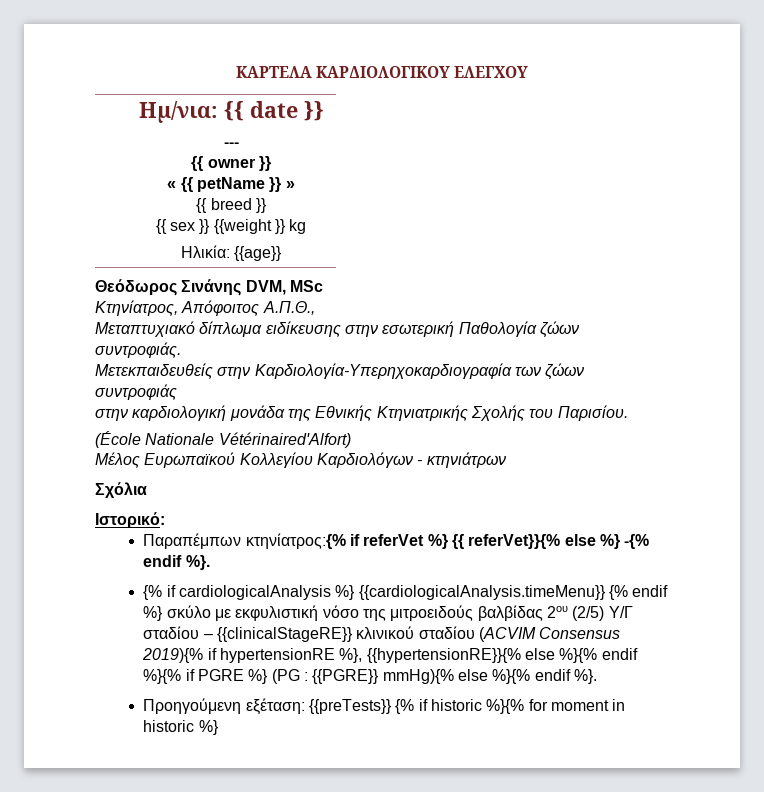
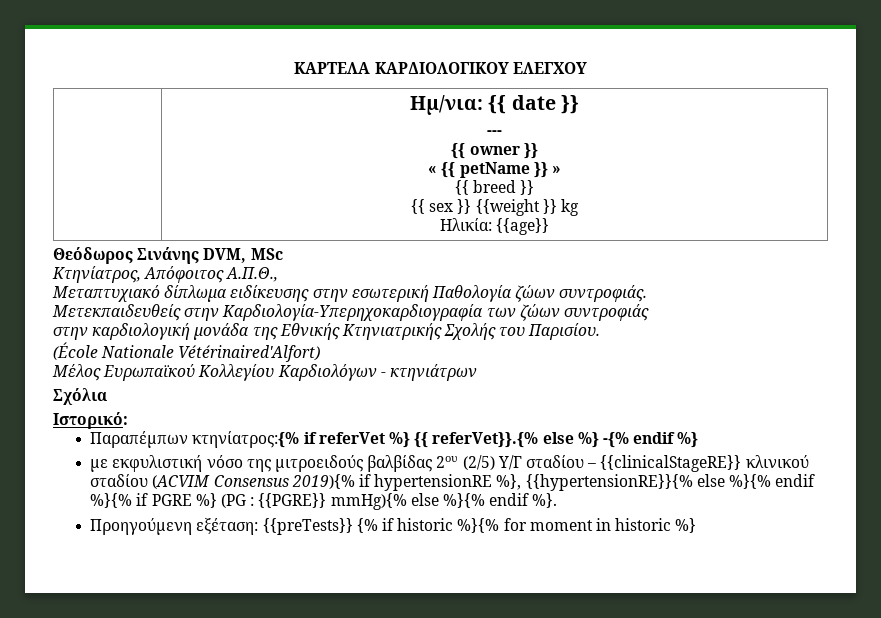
- Παραπέμπων κτηνίατρος:{% if referVet %} {{ referVet}}{% else %} -{% endif %}.
- {% if cardiologicalAnalysis %} {{cardiologicalAnalysis.timeMenu}} {% endif %} σκύλο με εκφυλιστική νόσο της μιτροειδούς βαλβίδας 2ου (2/5) Υ/Γ σταδίου – {{clinicalStageRE}} κλινικού σταδίου (ACVIM Consensus 2019){% if hypertensionRE %}, {{hypertensionRE}}{% else %}{% endif %}{% if PGRE %} (PG : {{PGRE}} mmHg){% else %}{% endif %}.
+ Παραπέμπων κτηνίατρος:{% if referVet %} {{ referVet}}.{% else %} -{% endif %}
+ με εκφυλιστική νόσο της μιτροειδούς βαλβίδας 2ου (2/5) Υ/Γ σταδίου – {{clinicalStageRE}} κλινικού σταδίου (ACVIM Consensus 2019){% if hypertensionRE %}, {{hypertensionRE}}{% else %}{% endif %}{% if PGRE %} (PG : {{PGRE}} mmHg){% else %}{% endif %}.

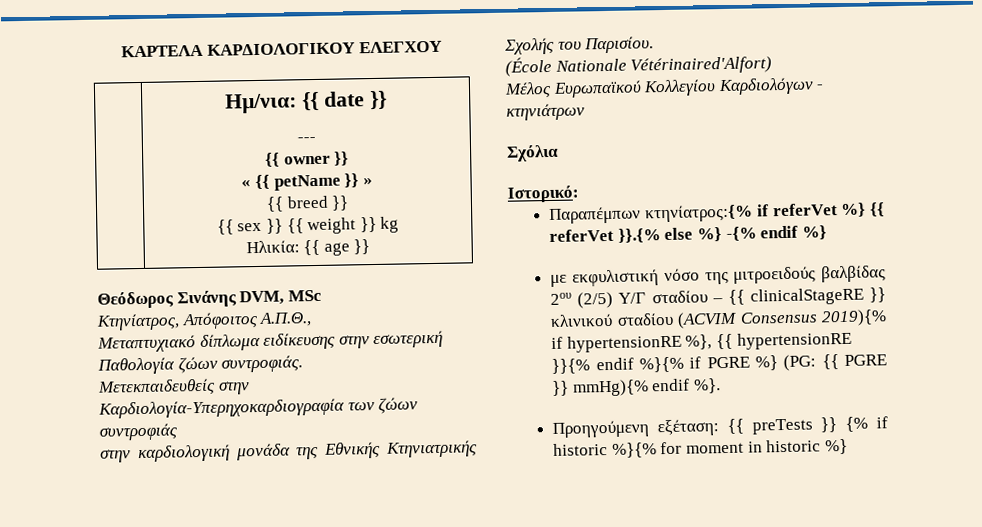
  | Ημ/νια: {{ date }}
  ---
  {{ owner }}
  « {{ petName }} »
  {{ breed }}
- {{ sex }} {{weight }} kg
- Ηλικία: {{age}}
+ {{ sex }} {{ weight }} kg
+ Ηλικία: {{ age }}
- Παραπέμπων κτηνίατρος:{% if referVet %} {{ referVet}}.{% else %} -{% endif %}
+ Παραπέμπων κτηνίατρος:{% if referVet %} {{ referVet }}.{% else %} -{% endif %}
- με εκφυλιστική νόσο της μιτροειδούς βαλβίδας 2ου (2/5) Υ/Γ σταδίου – {{clinicalStageRE}} κλινικού σταδίου (ACVIM Consensus 2019){% if hypertensionRE %}, {{hypertensionRE}}{% else %}{% endif %}{% if PGRE %} (PG : {{PGRE}} mmHg){% else %}{% endif %}.
+ με εκφυλιστική νόσο της μιτροειδούς βαλβίδας 2ου (2/5) Υ/Γ σταδίου – {{ clinicalStageRE }} κλινικού σταδίου (ACVIM Consensus 2019){% if hypertensionRE %}, {{ hypertensionRE }}{% endif %}{% if PGRE %} (PG: {{ PGRE }} mmHg){% endif %}.
- Προηγούμενη εξέταση: {{preTests}} {% if historic %}{% for moment in historic %}
+ Προηγούμενη εξέταση: {{ preTests }} {% if historic %}{% for moment in historic %}

